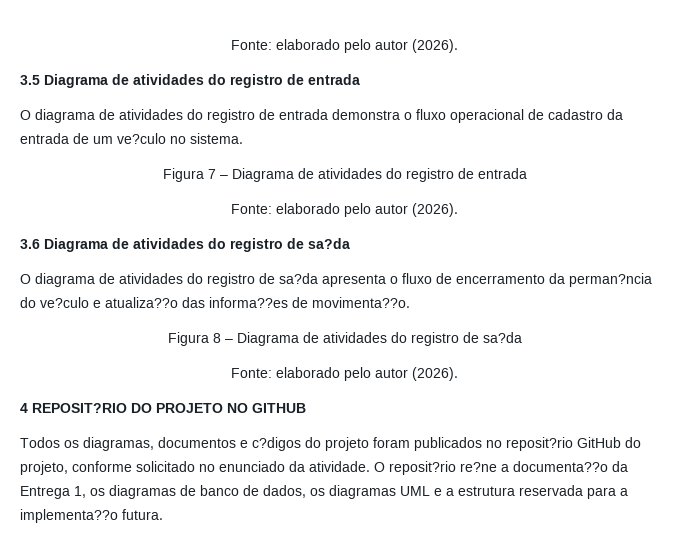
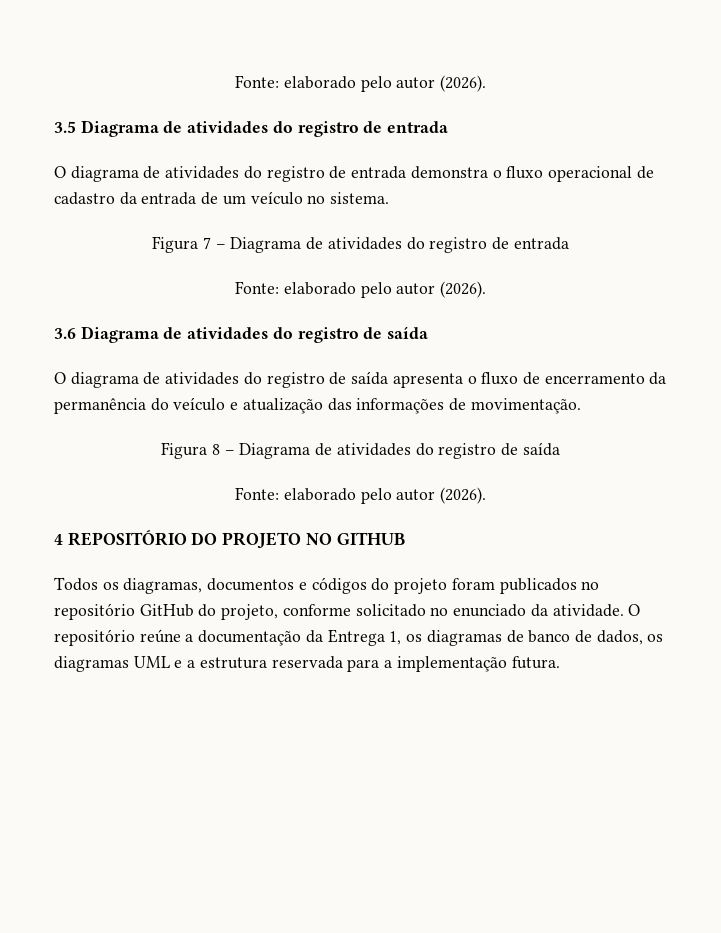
- O diagrama de atividades do registro de entrada demonstra o fluxo operacional de cadastro da entrada de um ve?culo no sistema.
+ O diagrama de atividades do registro de entrada demonstra o fluxo operacional de cadastro da entrada de um veículo no sistema.
- 3.6 Diagrama de atividades do registro de sa?da
- O diagrama de atividades do registro de sa?da apresenta o fluxo de encerramento da perman?ncia do ve?culo e atualiza??o das informa??es de movimenta??o.
+ 3.6 Diagrama de atividades do registro de saída
+ O diagrama de atividades do registro de saída apresenta o fluxo de encerramento da permanência do veículo e atualização das informações de movimentação.
- Figura 8 – Diagrama de atividades do registro de sa?da
+ Figura 8 – Diagrama de atividades do registro de saída
- 4 REPOSIT?RIO DO PROJETO NO GITHUB
+ 4 REPOSITÓRIO DO PROJETO NO GITHUB
- Todos os diagramas, documentos e c?digos do projeto foram publicados no reposit?rio GitHub do projeto, conforme solicitado no enunciado da atividade.
+ Todos os diagramas, documentos e códigos do projeto foram publicados no repositório GitHub do projeto, conforme solicitado no enunciado da atividade.
- O reposit?rio re?ne a documenta??o da Entrega 1, os diagramas de banco de dados, os diagramas UML e a estrutura reservada para a implementa??o futura.
+ O repositório reúne a documentação da Entrega 1, os diagramas de banco de dados, os diagramas UML e a estrutura reservada para a implementação futura.

